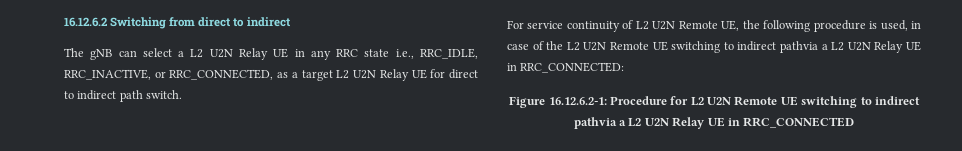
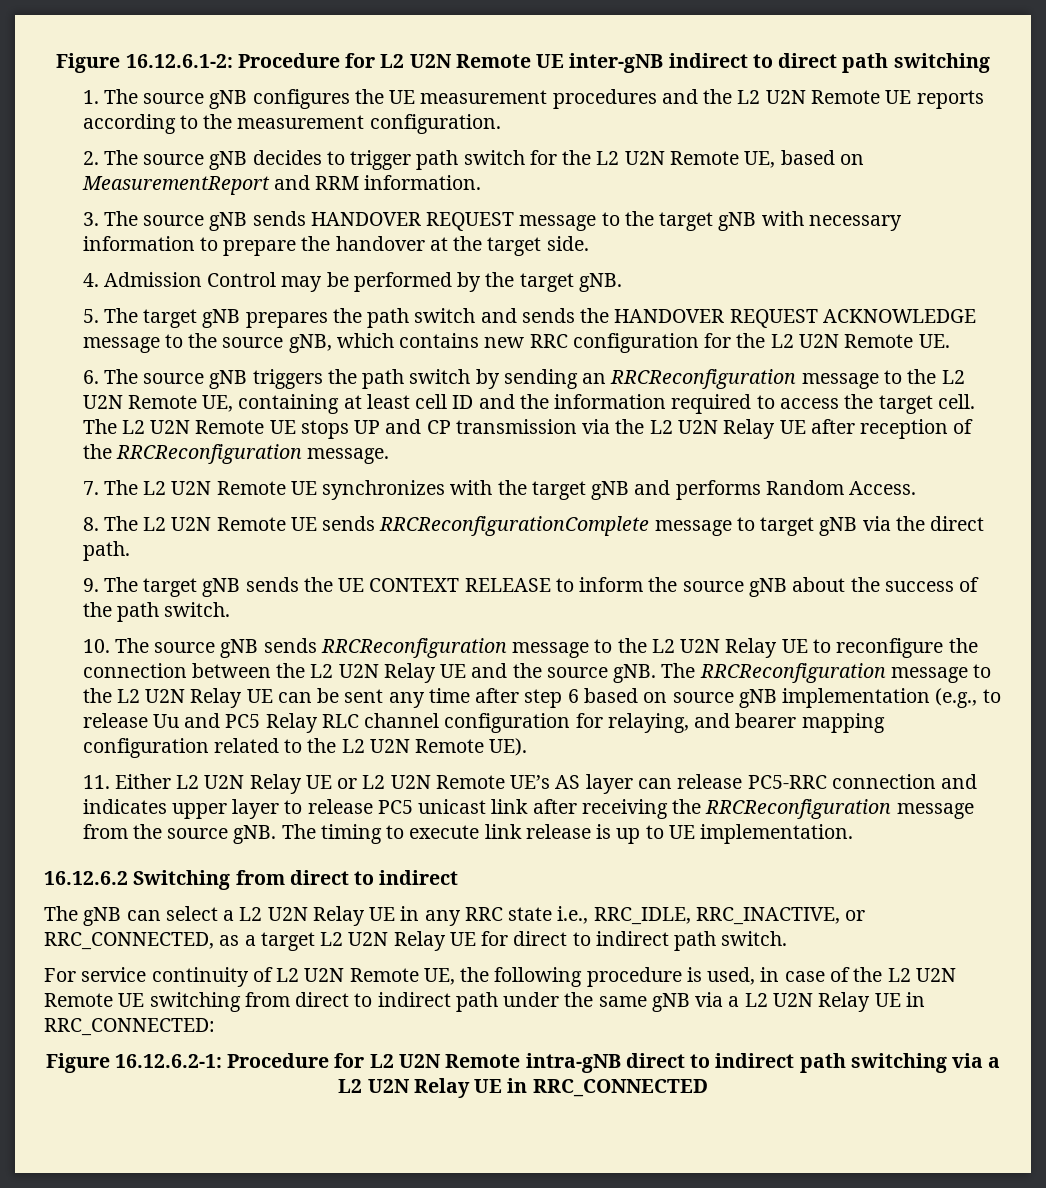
+ Figure 16.12.6.1-2: Procedure for L2 U2N Remote UE inter-gNB indirect to direct path switching
+ 1. The source gNB configures the UE measurement procedures and the L2 U2N Remote UE reports according to the measurement configuration.
+ 2. The source gNB decides to trigger path switch for the L2 U2N Remote UE, based on MeasurementReport and RRM information.
+ 3. The source gNB sends HANDOVER REQUEST message to the target gNB with necessary information to prepare the handover at the target side.
+ 4. Admission Control may be performed by the target gNB.
+ 5. The target gNB prepares the path switch and sends the HANDOVER REQUEST ACKNOWLEDGE message to the source gNB, which contains new RRC configuration for the L2 U2N Remote UE.
+ 6. The source gNB triggers the path switch by sending an RRCReconfiguration message to the L2 U2N Remote UE, containing at least cell ID and the information required to access the target cell. The L2 U2N Remote UE stops UP and CP transmission via the L2 U2N Relay UE after reception of the RRCReconfiguration message.
+ 7. The L2 U2N Remote UE synchronizes with the target gNB and performs Random Access.
+ 8. The L2 U2N Remote UE sends RRCReconfigurationComplete message to target gNB via the direct path.
+ 9. The target gNB sends the UE CONTEXT RELEASE to inform the source gNB about the success of the path switch.
+ 10. The source gNB sends RRCReconfiguration message to the L2 U2N Relay UE to reconfigure the connection between the L2 U2N Relay UE and the source gNB. The RRCReconfiguration message to the L2 U2N Relay UE can be sent any time after step 6 based on source gNB implementation (e.g., to release Uu and PC5 Relay RLC channel configuration for relaying, and bearer mapping configuration related to the L2 U2N Remote UE).
+ 11. Either L2 U2N Relay UE or L2 U2N Remote UE’s AS layer can release PC5-RRC connection and indicates upper layer to release PC5 unicast link after receiving the RRCReconfiguration message from the source gNB. The timing to execute link release is up to UE implementation.
- For service continuity of L2 U2N Remote UE, the following procedure is used, in case of the L2 U2N Remote UE switching to indirect pathvia a L2 U2N Relay UE in RRC_CONNECTED:
+ For service continuity of L2 U2N Remote UE, the following procedure is used, in case of the L2 U2N Remote UE switching from direct to indirect path under the same gNB via a L2 U2N Relay UE in RRC_CONNECTED:
- Figure 16.12.6.2-1: Procedure for L2 U2N Remote UE switching to indirect pathvia a L2 U2N Relay UE in RRC_CONNECTED
+ Figure 16.12.6.2-1: Procedure for L2 U2N Remote intra-gNB direct to indirect path switching via a L2 U2N Relay UE in RRC_CONNECTED

